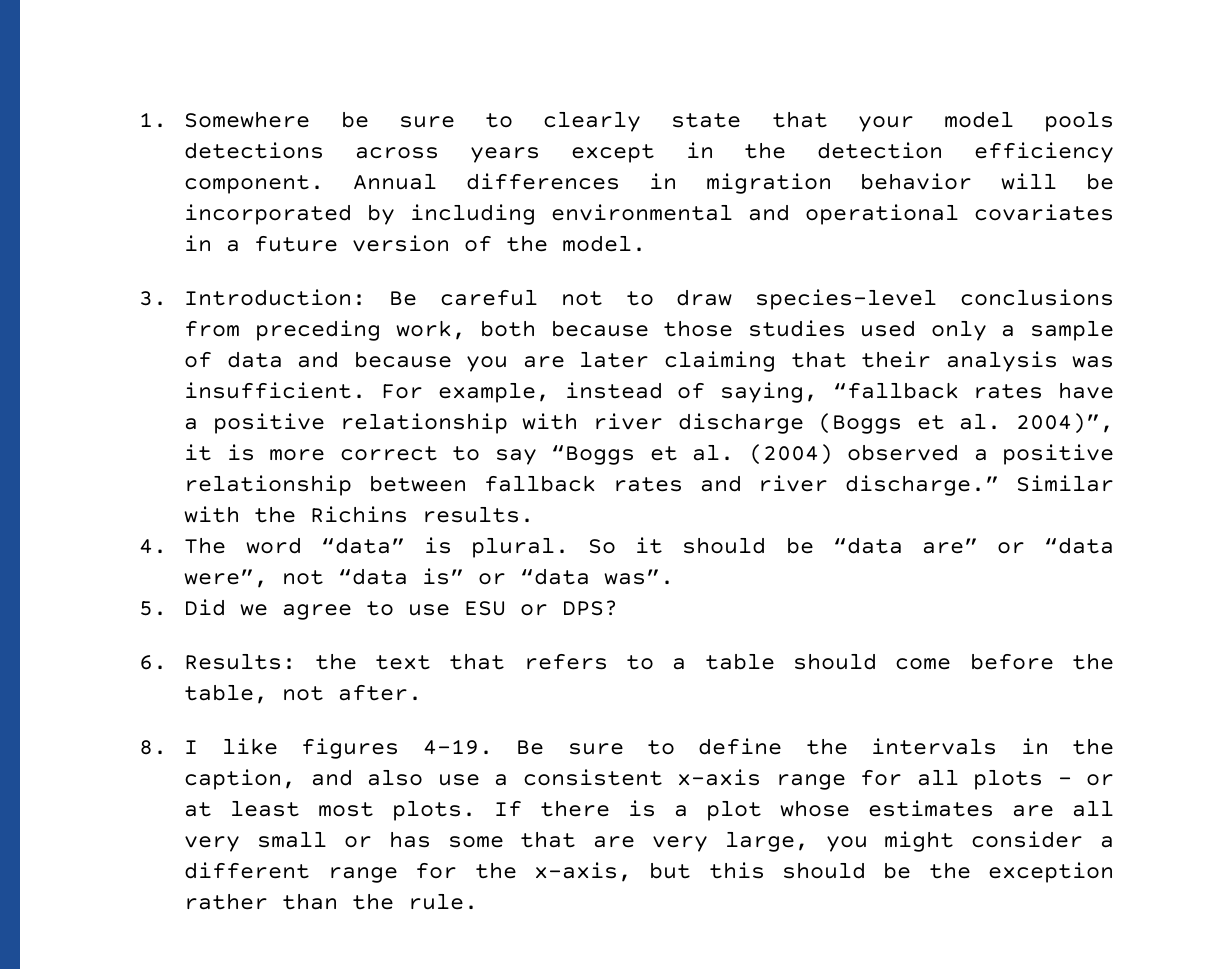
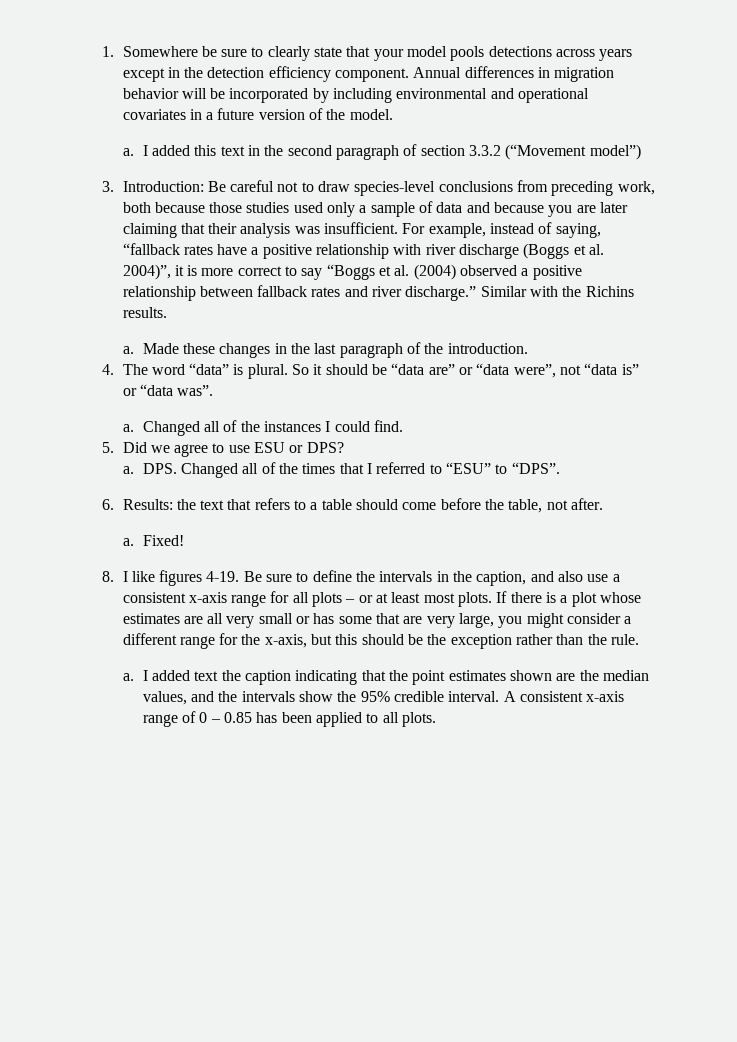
+ a. I added this text in the second paragraph of section 3.3.2 (“Movement model”)
+ a. Made these changes in the last paragraph of the introduction.
+ a. Changed all of the instances I could find.
+ a. DPS. Changed all of the times that I referred to “ESU” to “DPS”.
+ a. Fixed!
+ a. I added text the caption indicating that the point estimates shown are the median values, and the intervals show the 95% credible interval. A consistent x-axis range of 0 – 0.85 has been applied to all plots.

